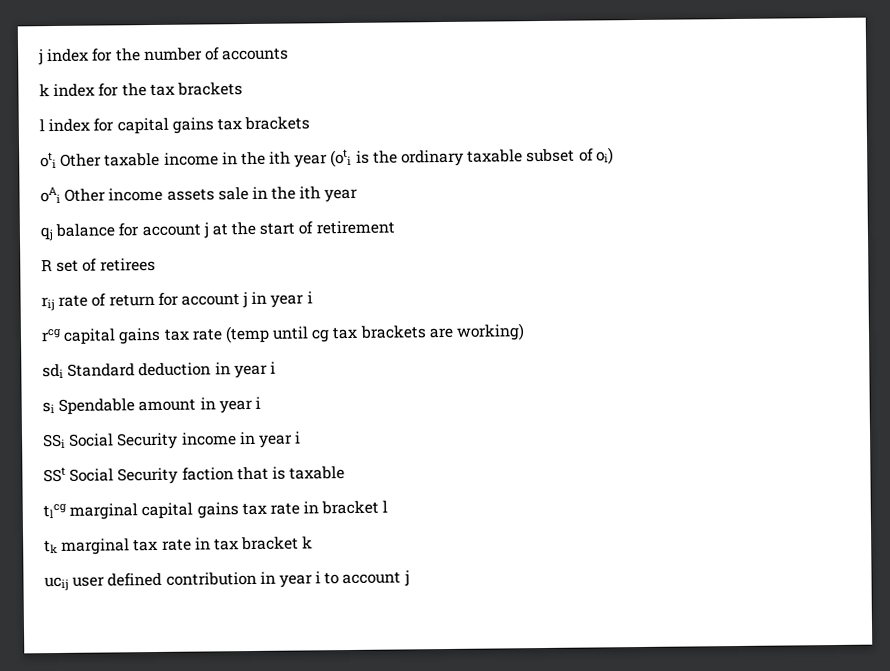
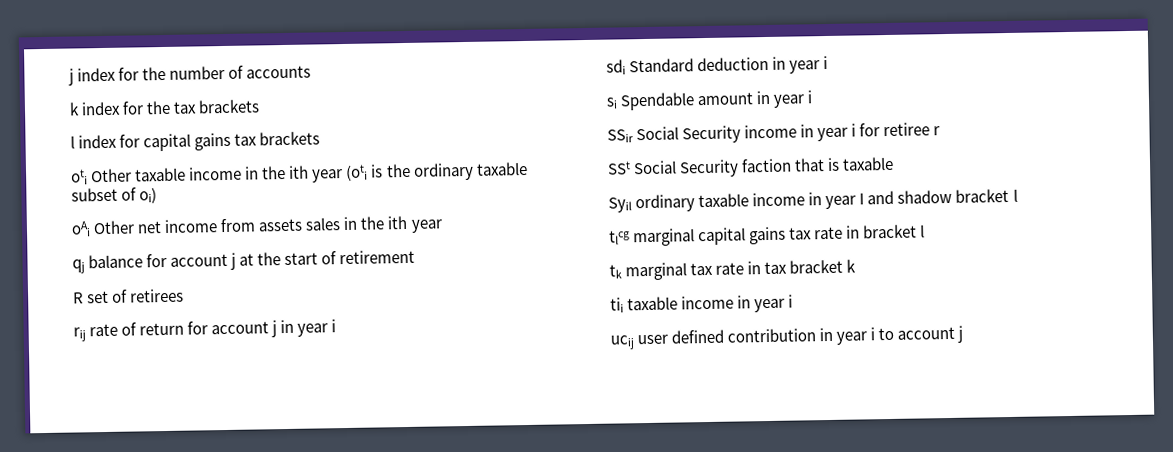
- oAi Other income assets sale in the ith year
+ oAi Other net income from assets sales in the ith year
- rcg capital gains tax rate (temp until cg tax brackets are working)
- SSi Social Security income in year i
+ SSir Social Security income in year i for retiree r
+ Syil ordinary taxable income in year I and shadow bracket l
+ tii taxable income in year i

